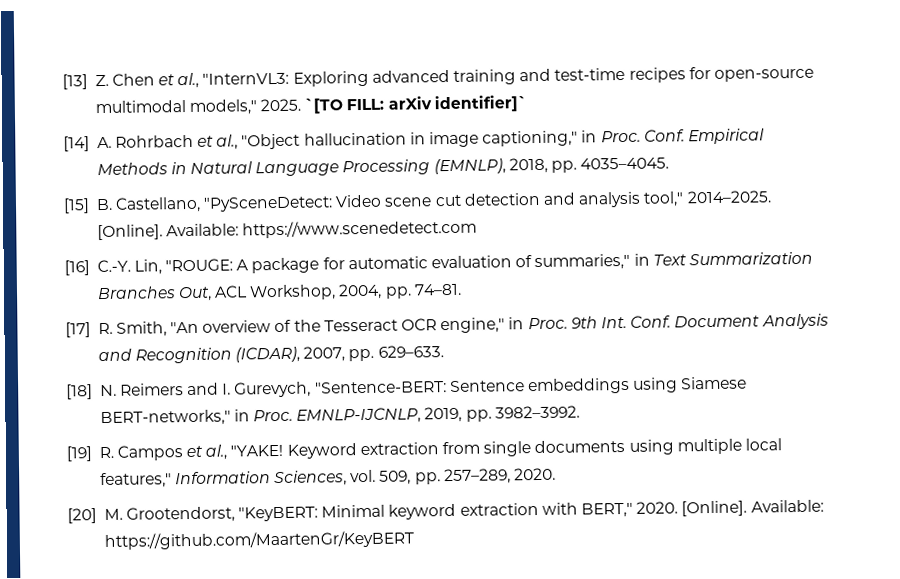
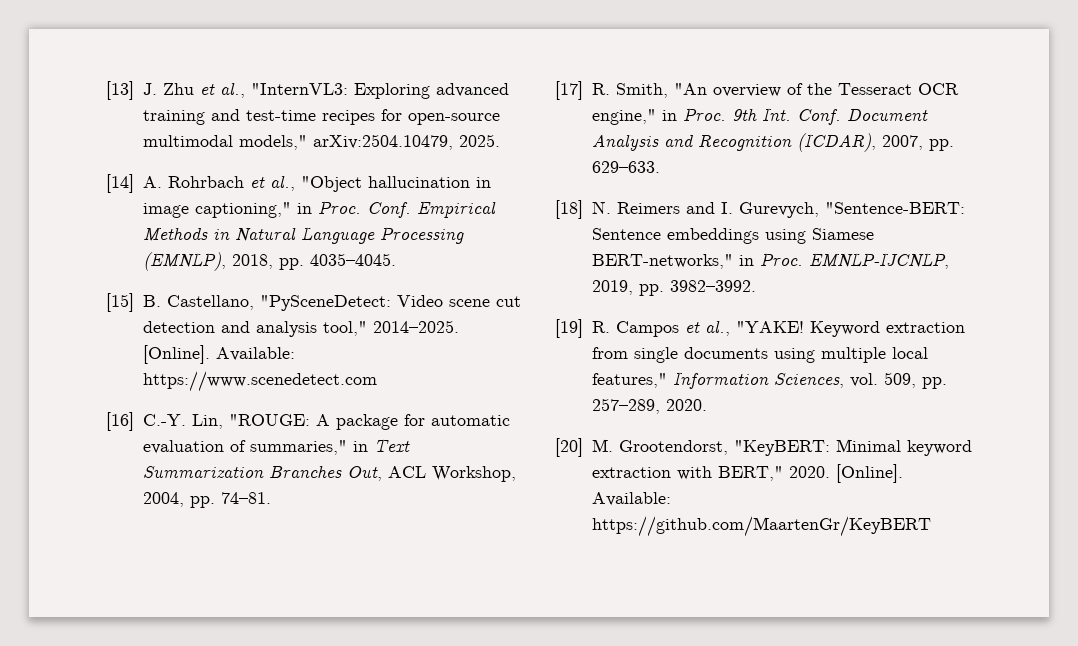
- [13] Z. Chen et al., "InternVL3: Exploring advanced training and test-time recipes for open-source multimodal models," 2025. `[TO FILL: arXiv identifier]`
+ [13] J. Zhu et al., "InternVL3: Exploring advanced training and test-time recipes for open-source multimodal models," arXiv:2504.10479, 2025.

